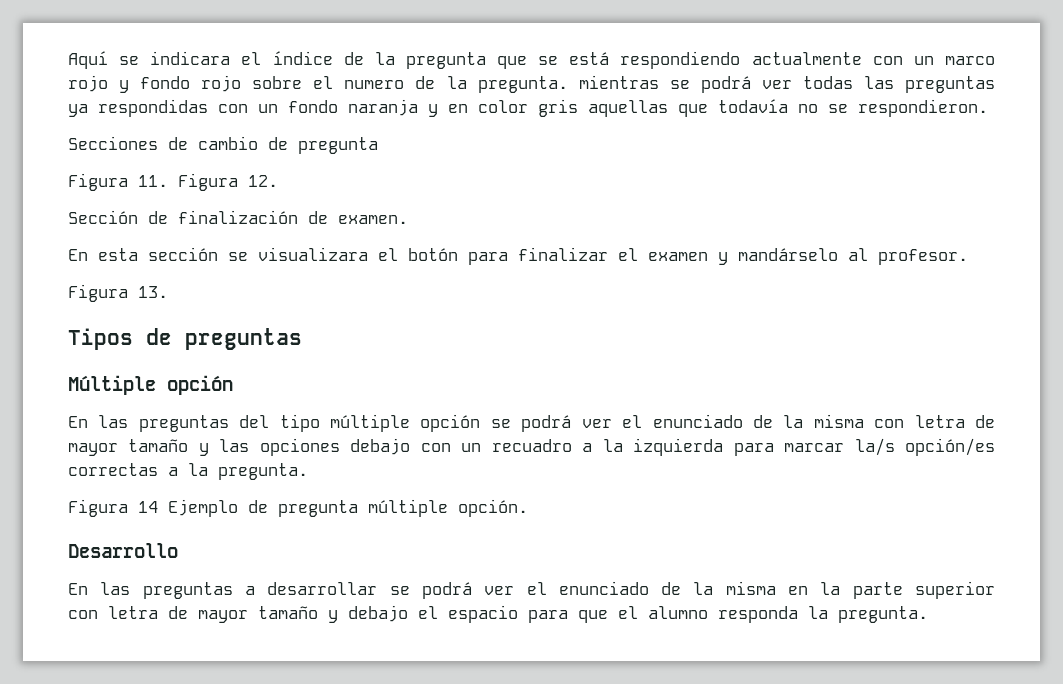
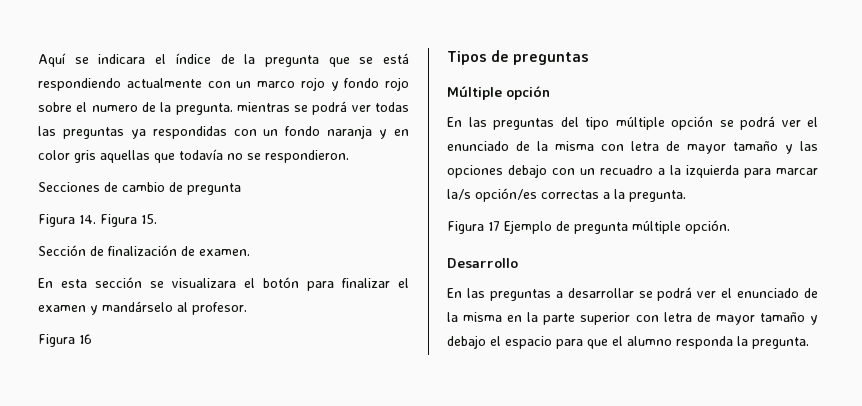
- Figura 11. Figura 12.
+ Figura 14. Figura 15.
- Figura 13.
+ Figura 16
- Figura 14 Ejemplo de pregunta múltiple opción.
+ Figura 17 Ejemplo de pregunta múltiple opción.

